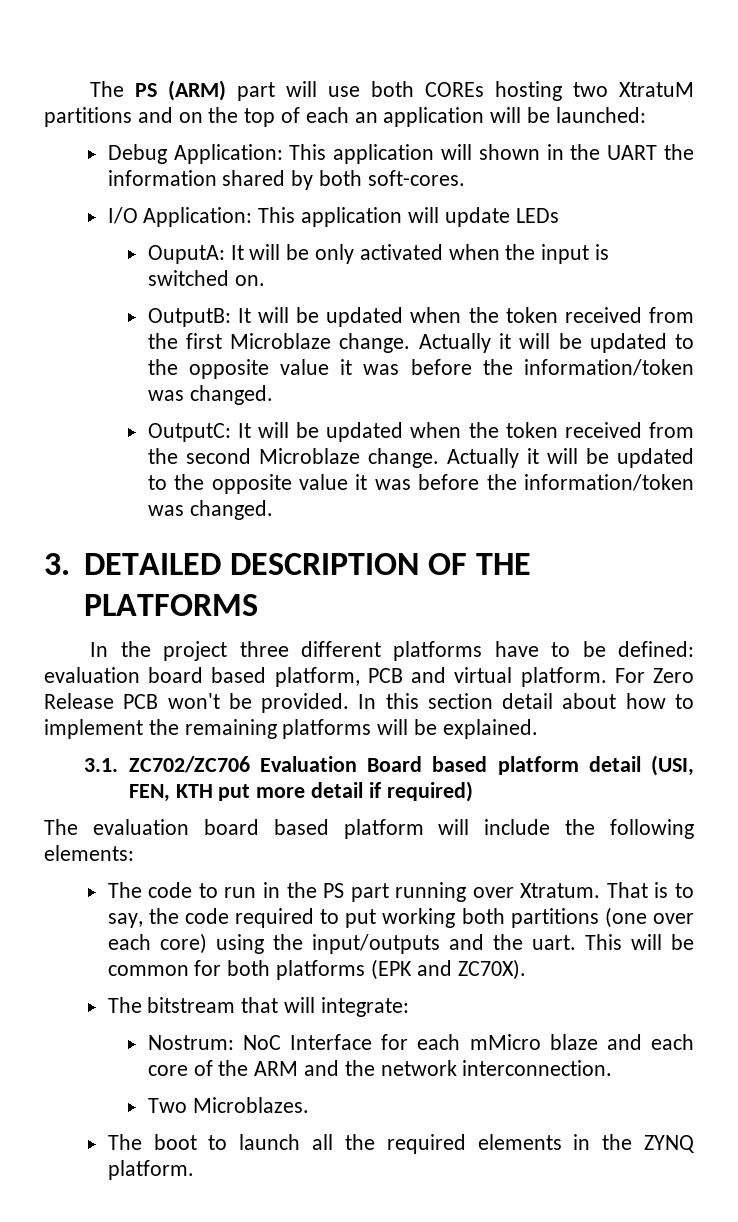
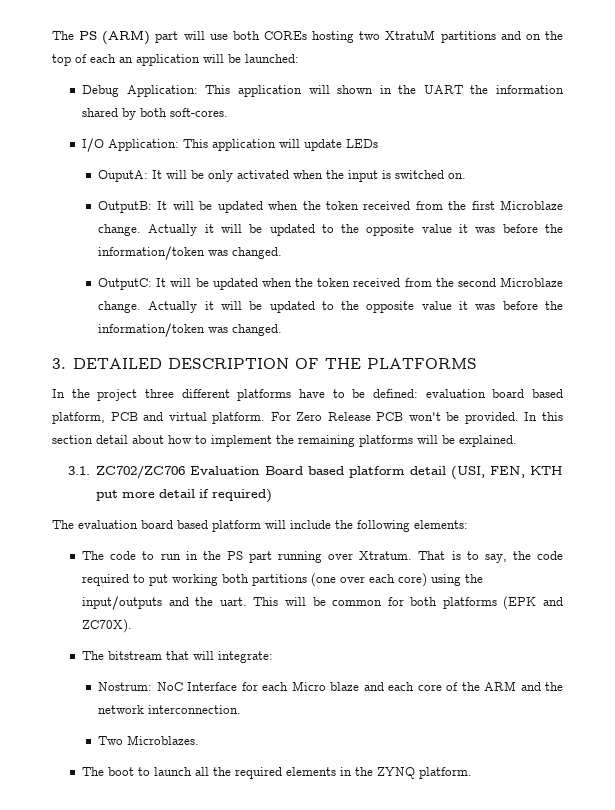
- Nostrum: NoC Interface for each mMicro blaze and each core of the ARM and the network interconnection.
+ Nostrum: NoC Interface for each Micro blaze and each core of the ARM and the network interconnection.

